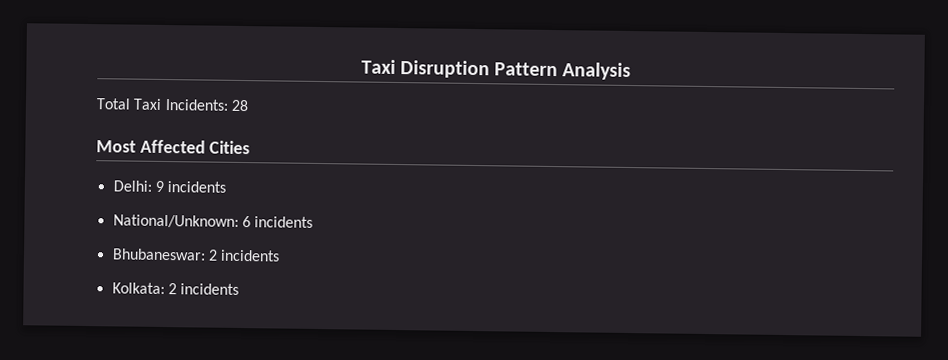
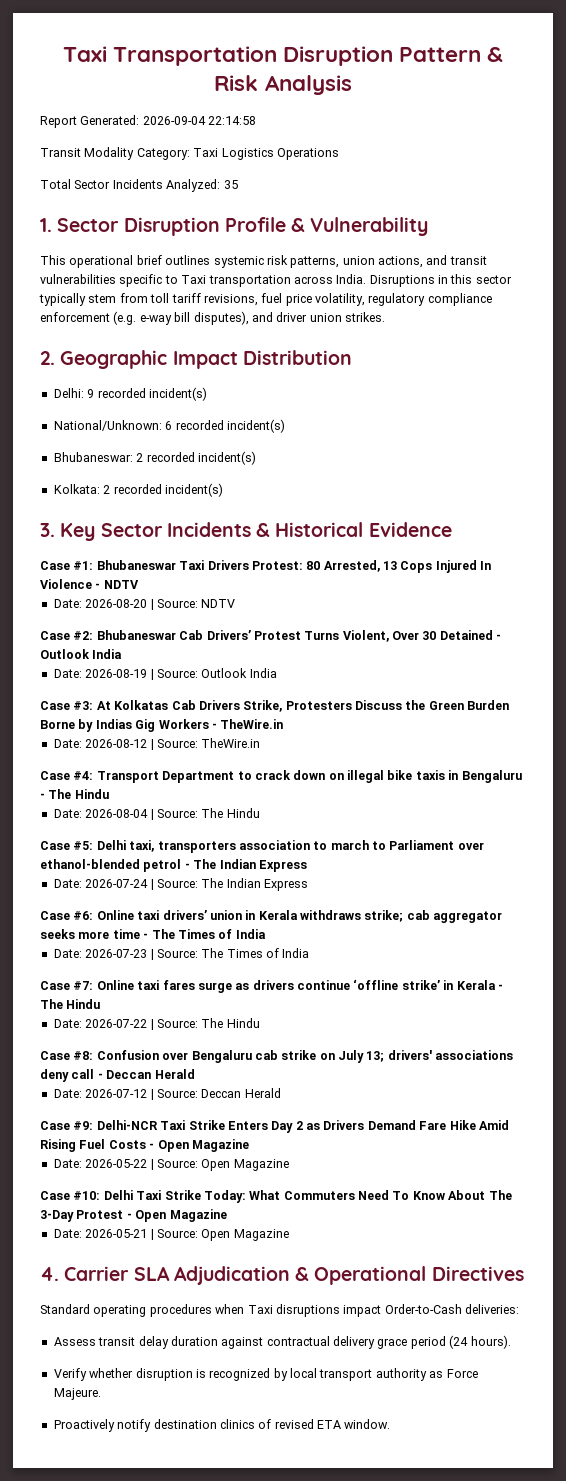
- Taxi Disruption Pattern Analysis
+ Taxi Transportation Disruption Pattern & Risk Analysis
- Total Taxi Incidents: 28
- Most Affected Cities
+ Report Generated: 2026-09-04 22:14:58
+ Transit Modality Category: Taxi Logistics Operations
+ Total Sector Incidents Analyzed: 35
+ 1. Sector Disruption Profile & Vulnerability
+ This operational brief outlines systemic risk patterns, union actions, and transit vulnerabilities specific to Taxi transportation across India. Disruptions in this sector typically stem from toll tariff revisions, fuel price volatility, regulatory compliance enforcement (e.g. e-way bill disputes), and driver union strikes.
+ 2. Geographic Impact Distribution
- Delhi: 9 incidents
+ Delhi: 9 recorded incident(s)
- National/Unknown: 6 incidents
+ National/Unknown: 6 recorded incident(s)
- Bhubaneswar: 2 incidents
+ Bhubaneswar: 2 recorded incident(s)
- Kolkata: 2 incidents
+ Kolkata: 2 recorded incident(s)
+ 3. Key Sector Incidents & Historical Evidence
+ Case #1: Bhubaneswar Taxi Drivers Protest: 80 Arrested, 13 Cops Injured In Violence - NDTV
+ Date: 2026-08-20 | Source: NDTV
+ Case #2: Bhubaneswar Cab Drivers’ Protest Turns Violent, Over 30 Detained - Outlook India
+ Date: 2026-08-19 | Source: Outlook India
+ Case #3: At Kolkatas Cab Drivers Strike, Protesters Discuss the Green Burden Borne by Indias Gig Workers - TheWire.in
+ Date: 2026-08-12 | Source: TheWire.in
+ Case #4: Transport Department to crack down on illegal bike taxis in Bengaluru - The Hindu
+ Date: 2026-08-04 | Source: The Hindu
+ Case #5: Delhi taxi, transporters association to march to Parliament over ethanol-blended petrol - The Indian Express
+ Date: 2026-07-24 | Source: The Indian Express
+ Case #6: Online taxi drivers’ union in Kerala withdraws strike; cab aggregator seeks more time - The Times of India
+ Date: 2026-07-23 | Source: The Times of India
+ Case #7: Online taxi fares surge as drivers continue ‘offline strike’ in Kerala - The Hindu
+ Date: 2026-07-22 | Source: The Hindu
+ Case #8: Confusion over Bengaluru cab strike on July 13; drivers' associations deny call - Deccan Herald
+ Date: 2026-07-12 | Source: Deccan Herald
+ Case #9: Delhi-NCR Taxi Strike Enters Day 2 as Drivers Demand Fare Hike Amid Rising Fuel Costs - Open Magazine
+ Date: 2026-05-22 | Source: Open Magazine
+ Case #10: Delhi Taxi Strike Today: What Commuters Need To Know About The 3-Day Protest - Open Magazine
+ Date: 2026-05-21 | Source: Open Magazine
+ 4. Carrier SLA Adjudication & Operational Directives
+ Standard operating procedures when Taxi disruptions impact Order-to-Cash deliveries:
+ Assess transit delay duration against contractual delivery grace period (24 hours).
+ Verify whether disruption is recognized by local transport authority as Force Majeure.
+ Proactively notify destination clinics of revised ETA window.

